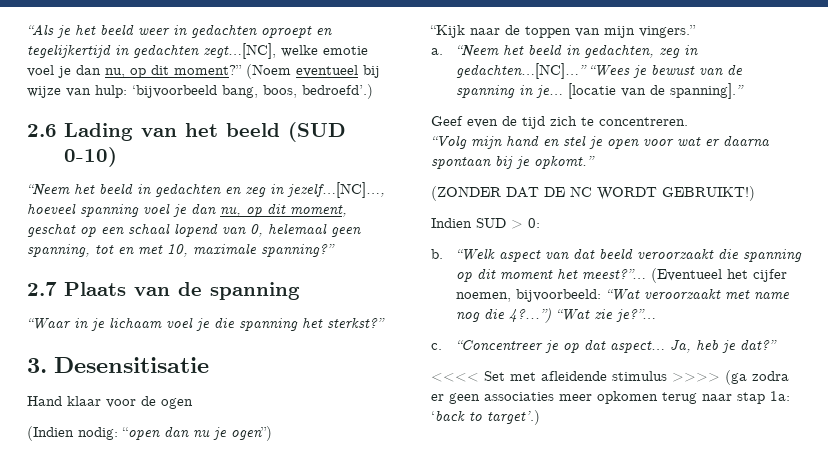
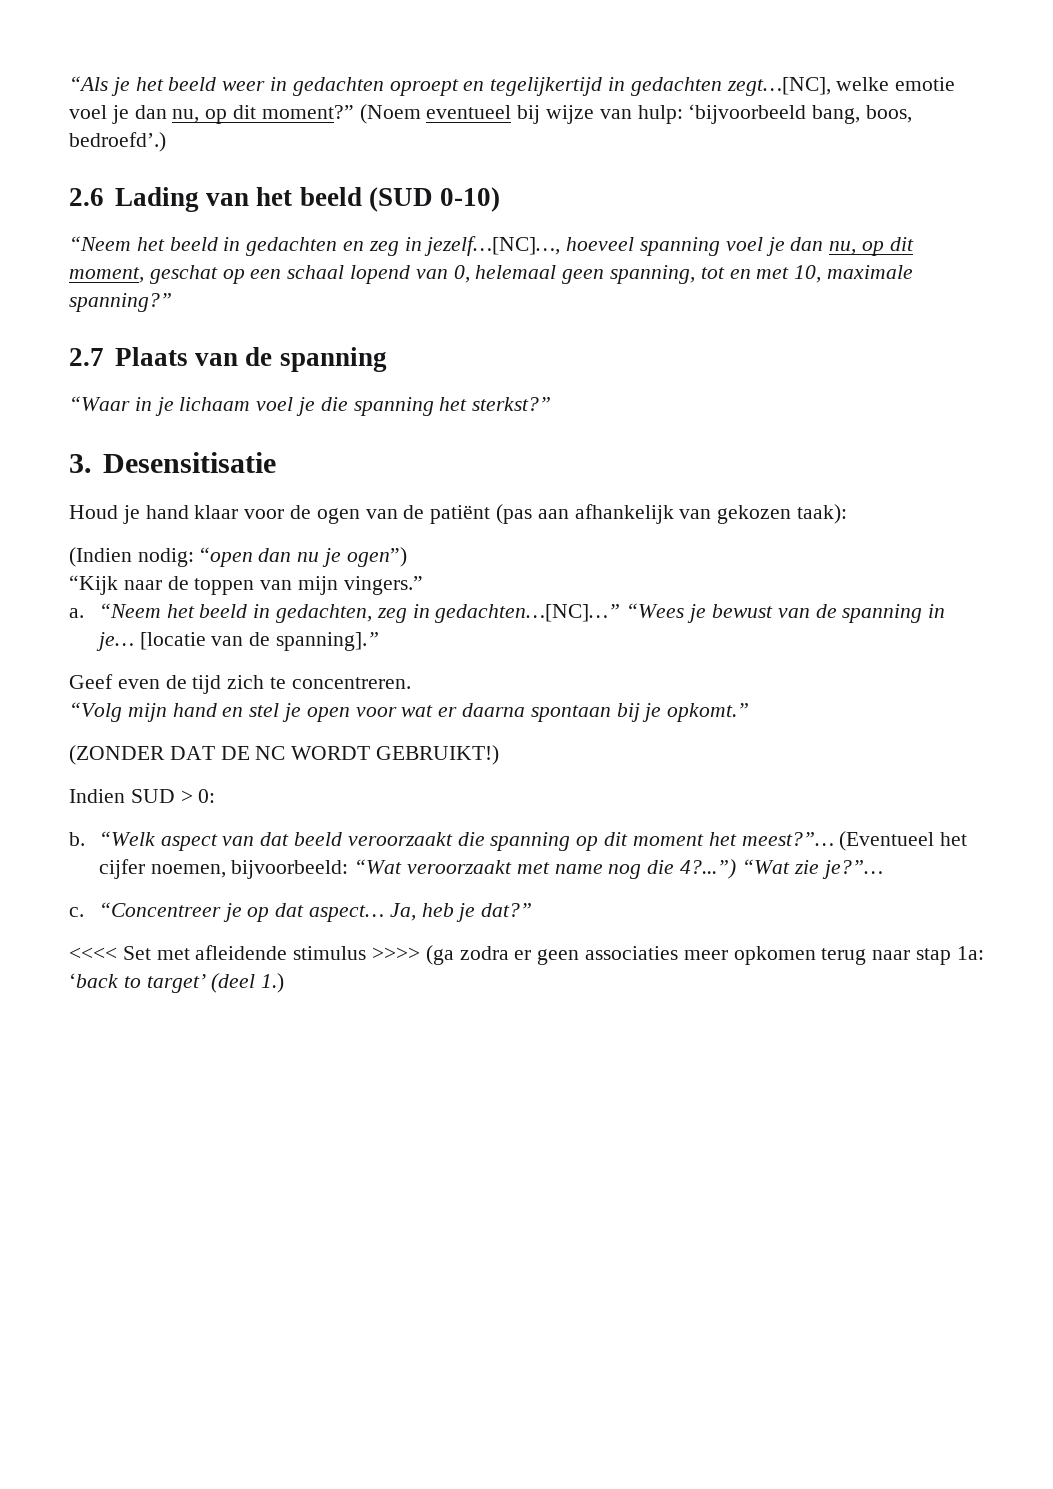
- Hand klaar voor de ogen
+ Houd je hand klaar voor de ogen van de patiënt (pas aan afhankelijk van gekozen taak):
- <<<< Set met afleidende stimulus >>>> (ga zodra er geen associaties meer opkomen terug naar stap 1a: ‘back to target’.)
+ <<<< Set met afleidende stimulus >>>> (ga zodra er geen associaties meer opkomen terug naar stap 1a: ‘back to target’ (deel 1.)

